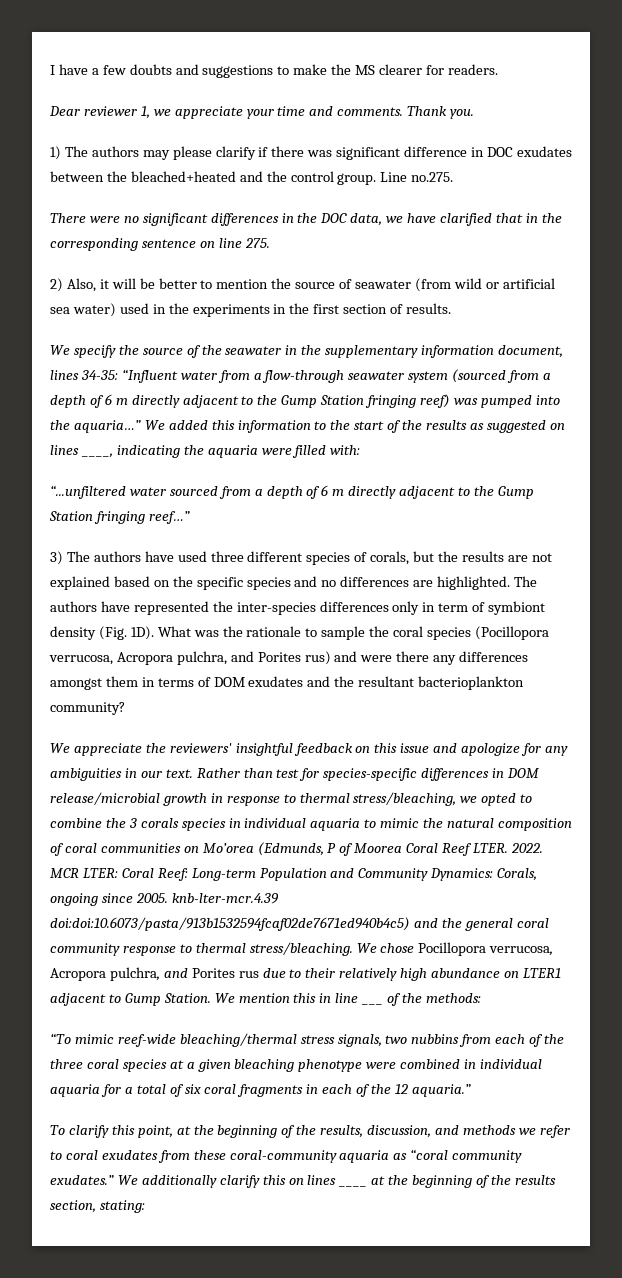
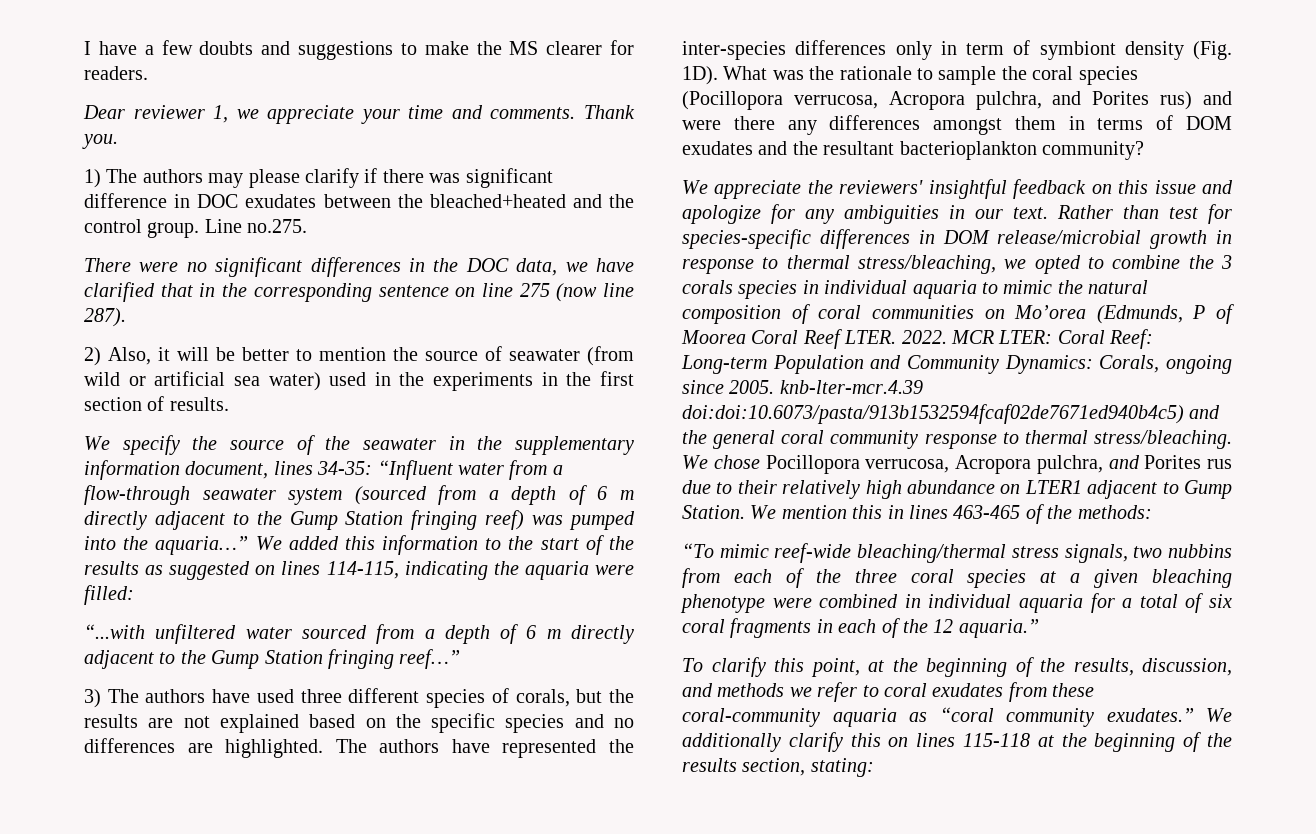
- There were no significant differences in the DOC data, we have clarified that in the corresponding sentence on line 275.
+ There were no significant differences in the DOC data, we have clarified that in the corresponding sentence on line 275 (now line 287).
- We added this information to the start of the results as suggested on lines ____, indicating the aquaria were filled with:
- “...unfiltered water sourced from a depth of 6 m directly adjacent to the Gump Station fringing reef…”
+ We added this information to the start of the results as suggested on lines 114-115, indicating the aquaria were filled:
+ “...with unfiltered water sourced from a depth of 6 m directly adjacent to the Gump Station fringing reef…”
- We mention this in line ___ of the methods:
+ We mention this in lines 463-465 of the methods:
- We additionally clarify this on lines ____ at the beginning of the results section, stating:
+ We additionally clarify this on lines 115-118 at the beginning of the results section, stating:

